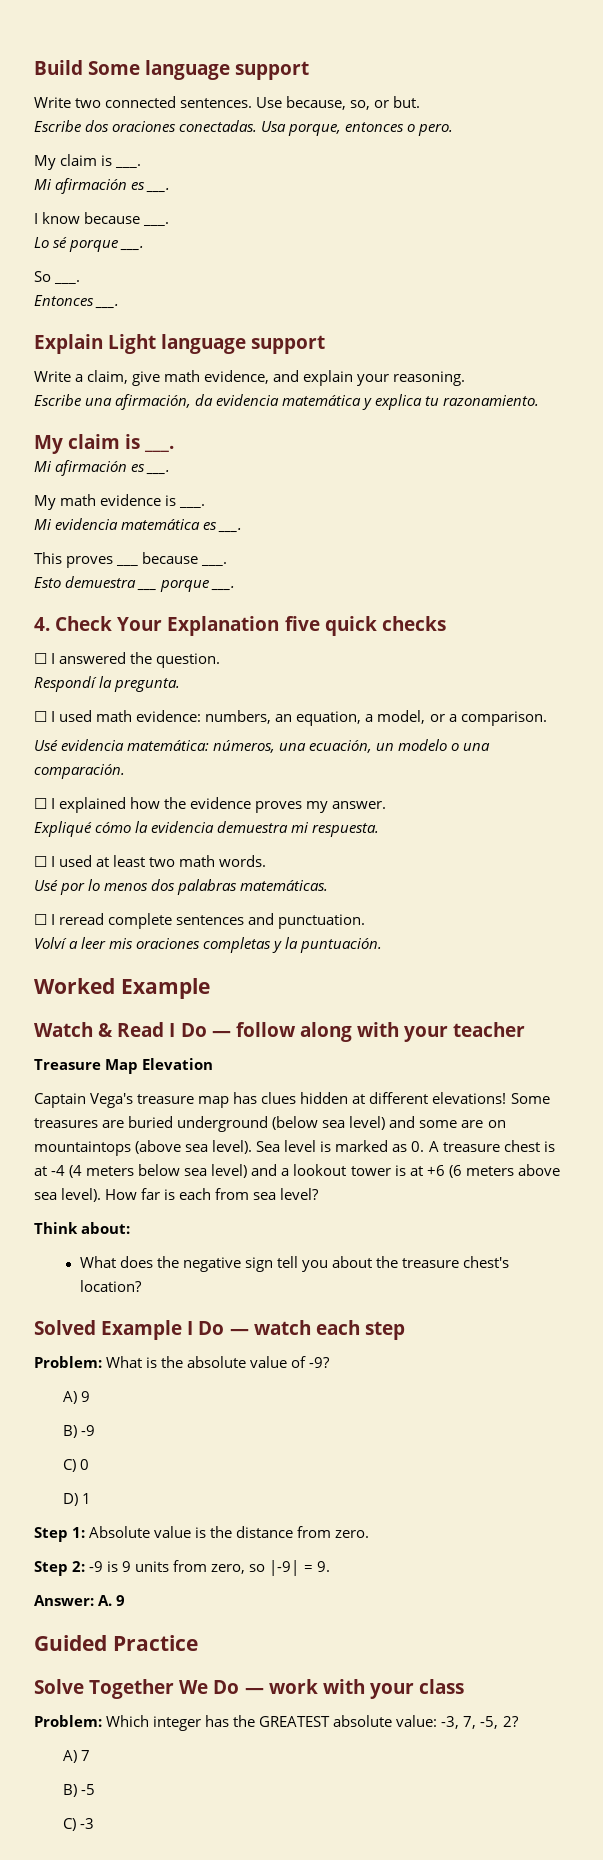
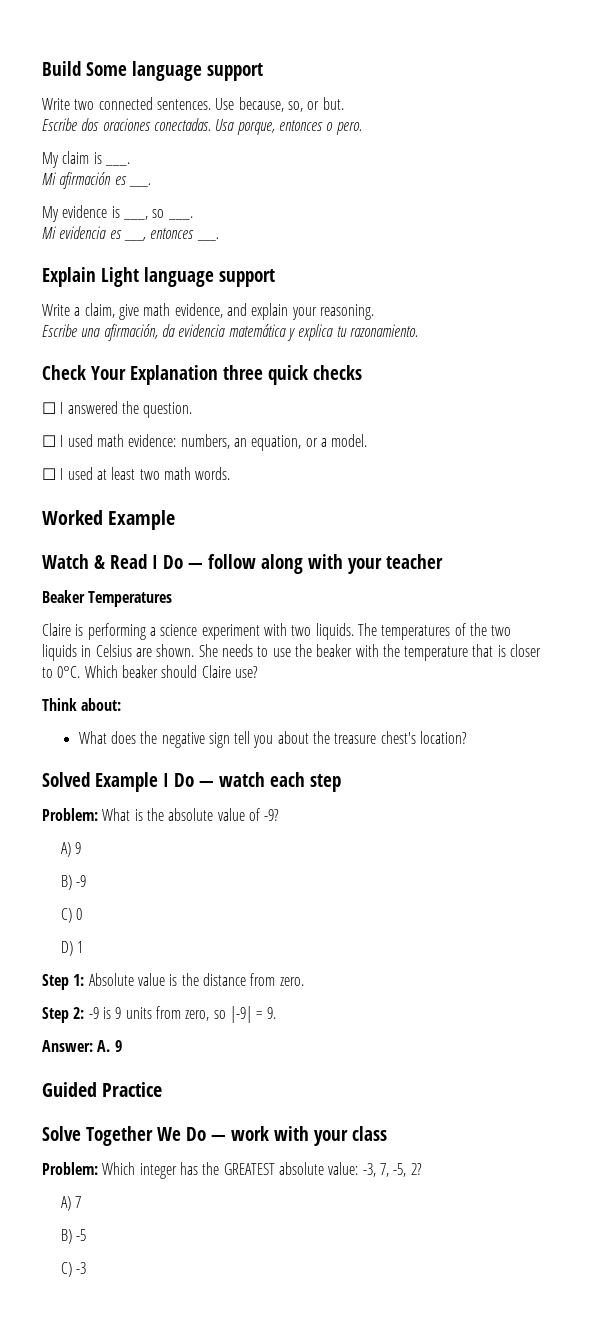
- I know because ___.
- Lo sé porque ___.
- So ___.
- Entonces ___.
+ My evidence is ___, so ___.
+ Mi evidencia es ___, entonces ___.
  Escribe una afirmación, da evidencia matemática y explica tu razonamiento.
- My claim is ___.
- Mi afirmación es ___.
- My math evidence is ___.
- Mi evidencia matemática es ___.
- This proves ___ because ___.
- Esto demuestra ___ porque ___.
- 4. Check Your Explanation five quick checks
+ Check Your Explanation three quick checks
- Respondí la pregunta.
- ☐ I used math evidence: numbers, an equation, a model, or a comparison.
- Usé evidencia matemática: números, una ecuación, un modelo o una comparación.
- ☐ I explained how the evidence proves my answer.
- Expliqué cómo la evidencia demuestra mi respuesta.
+ ☐ I used math evidence: numbers, an equation, or a model.
- Usé por lo menos dos palabras matemáticas.
- ☐ I reread complete sentences and punctuation.
- Volví a leer mis oraciones completas y la puntuación.
- Treasure Map Elevation
- Captain Vega's treasure map has clues hidden at different elevations! Some treasures are buried underground (below sea level) and some are on mountaintops (above sea level). Sea level is marked as 0. A treasure chest is at -4 (4 meters below sea level) and a lookout tower is at +6 (6 meters above sea level). How far is each from sea level?
+ Beaker Temperatures
+ Claire is performing a science experiment with two liquids. The temperatures of the two liquids in Celsius are shown. She needs to use the beaker with the temperature that is closer to 0°C. Which beaker should Claire use?

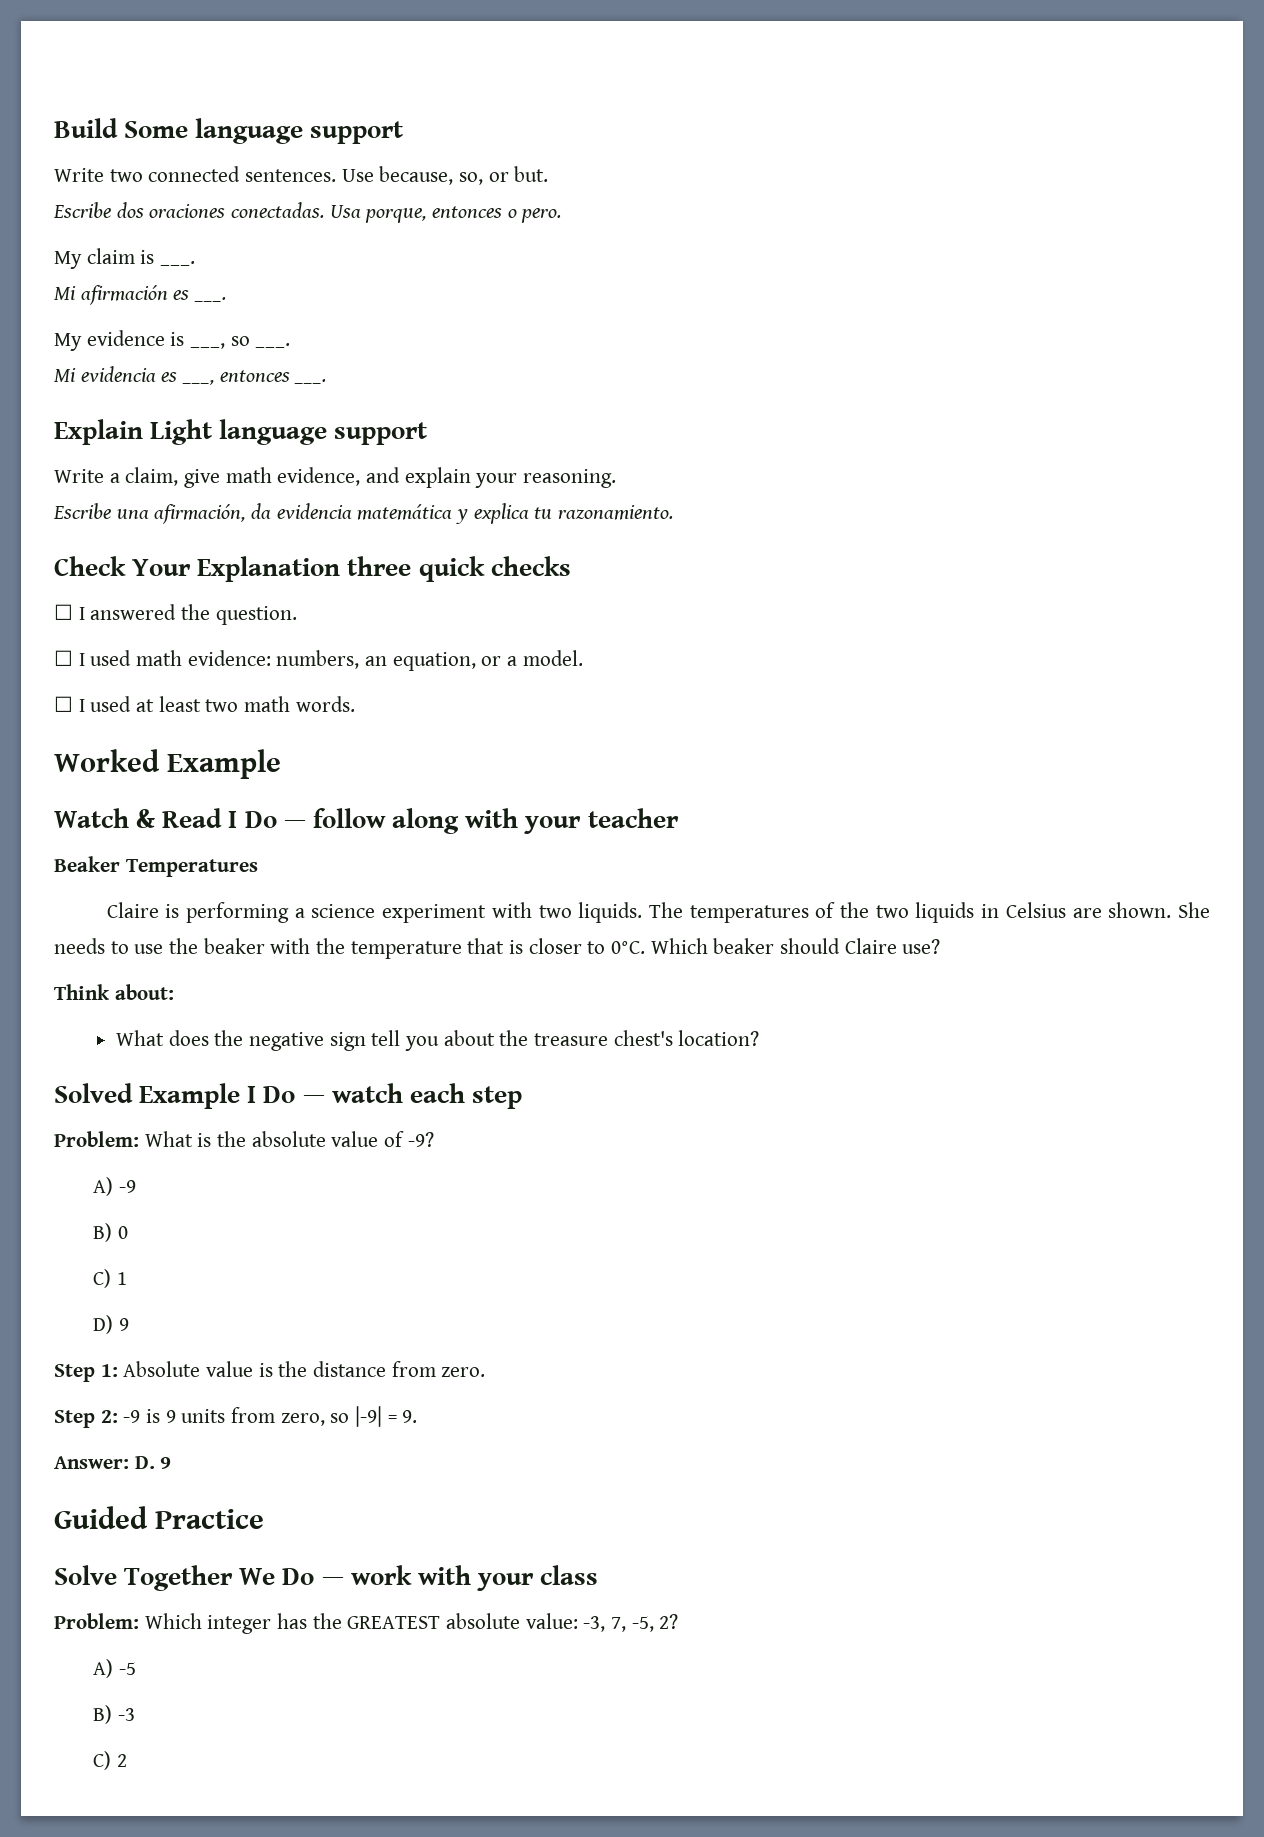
- A) 9
- B) -9
- C) 0
+ A) -9
+ B) 0
+ C) 1
- D) 1
+ D) 9
- Answer: A. 9
+ Answer: D. 9
- A) 7
- B) -5
- C) -3
+ A) -5
+ B) -3
+ C) 2

